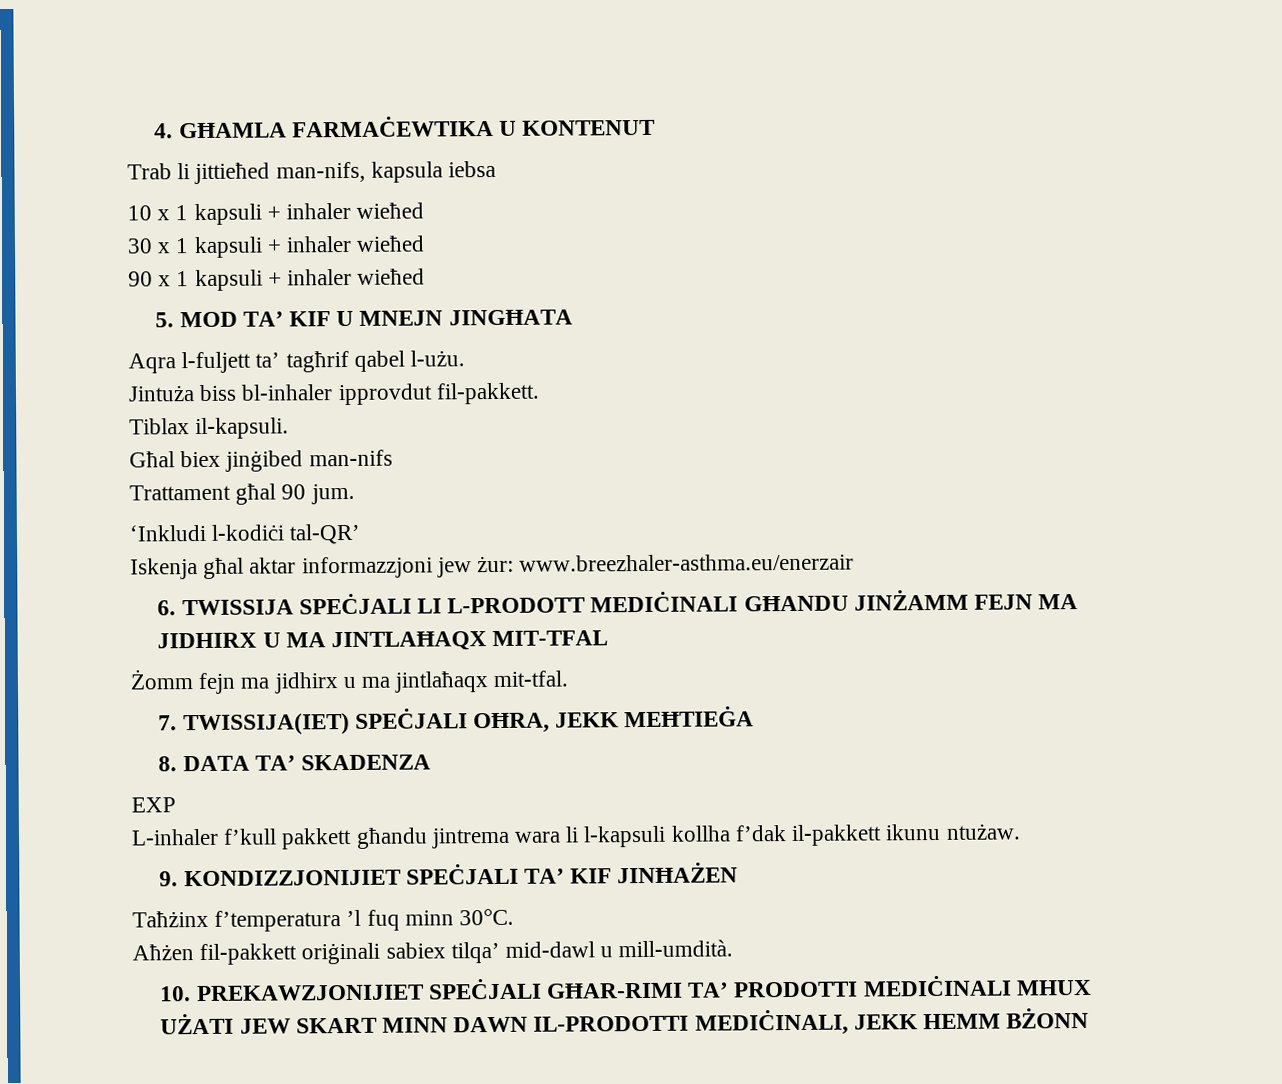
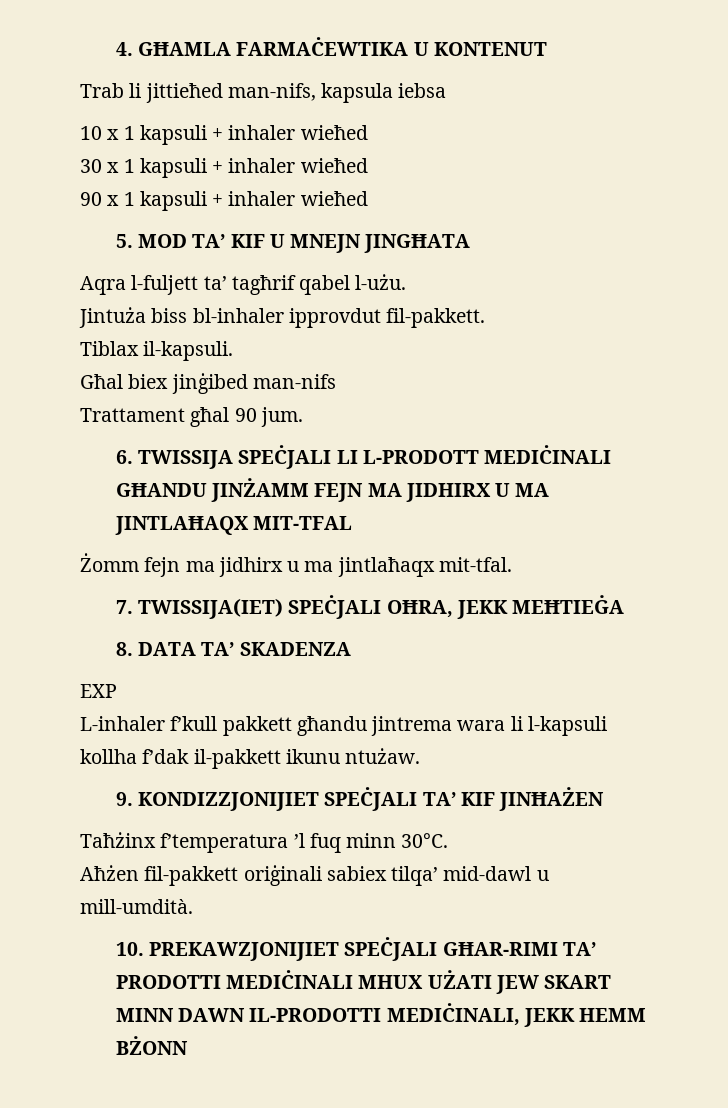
- ‘Inkludi l-kodiċi tal-QR’
- Iskenja għal aktar informazzjoni jew żur: www.breezhaler-asthma.eu/enerzair

